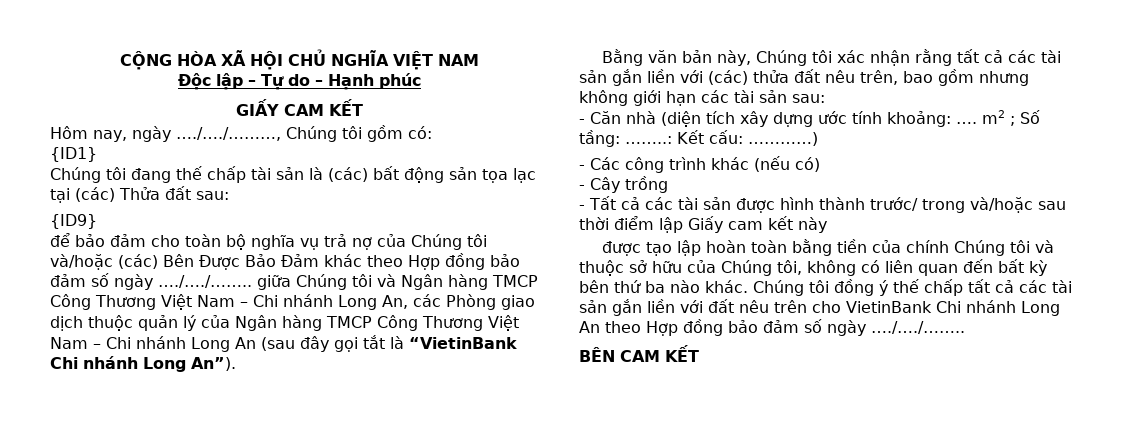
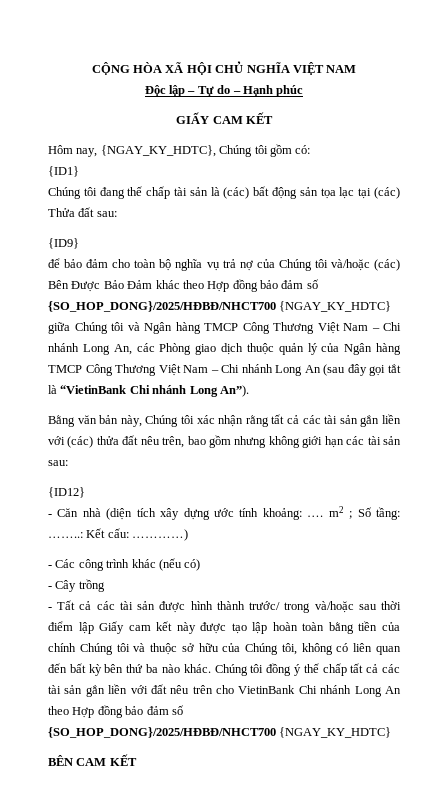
- Hôm nay, ngày …./…./………, Chúng tôi gồm có:
+ Hôm nay, {NGAY_KY_HDTC}, Chúng tôi gồm có:
- để bảo đảm cho toàn bộ nghĩa vụ trả nợ của Chúng tôi và/hoặc (các) Bên Được Bảo Đảm khác theo Hợp đồng bảo đảm số ngày …./…./…….. giữa Chúng tôi và Ngân hàng TMCP Công Thương Việt Nam – Chi nhánh Long An, các Phòng giao dịch thuộc quản lý của Ngân hàng TMCP Công Thương Việt Nam – Chi nhánh Long An (sau đây gọi tắt là “VietinBank Chi nhánh Long An”).
+ để bảo đảm cho toàn bộ nghĩa vụ trả nợ của Chúng tôi và/hoặc (các) Bên Được Bảo Đảm khác theo Hợp đồng bảo đảm số {SO_HOP_DONG}/2025/HĐBĐ/NHCT700 {NGAY_KY_HDTC} giữa Chúng tôi và Ngân hàng TMCP Công Thương Việt Nam – Chi nhánh Long An, các Phòng giao dịch thuộc quản lý của Ngân hàng TMCP Công Thương Việt Nam – Chi nhánh Long An (sau đây gọi tắt là “VietinBank Chi nhánh Long An”).
+ {ID12}
- - Tất cả các tài sản được hình thành trước/ trong và/hoặc sau thời điểm lập Giấy cam kết này
- được tạo lập hoàn toàn bằng tiền của chính Chúng tôi và thuộc sở hữu của Chúng tôi, không có liên quan đến bất kỳ bên thứ ba nào khác.
+ - Tất cả các tài sản được hình thành trước/ trong và/hoặc sau thời điểm lập Giấy cam kết này được tạo lập hoàn toàn bằng tiền của chính Chúng tôi và thuộc sở hữu của Chúng tôi, không có liên quan đến bất kỳ bên thứ ba nào khác.
- Chúng tôi đồng ý thế chấp tất cả các tài sản gắn liền với đất nêu trên cho VietinBank Chi nhánh Long An theo Hợp đồng bảo đảm số ngày …./…./……..
+ Chúng tôi đồng ý thế chấp tất cả các tài sản gắn liền với đất nêu trên cho VietinBank Chi nhánh Long An theo Hợp đồng bảo đảm số {SO_HOP_DONG}/2025/HĐBĐ/NHCT700 {NGAY_KY_HDTC}

